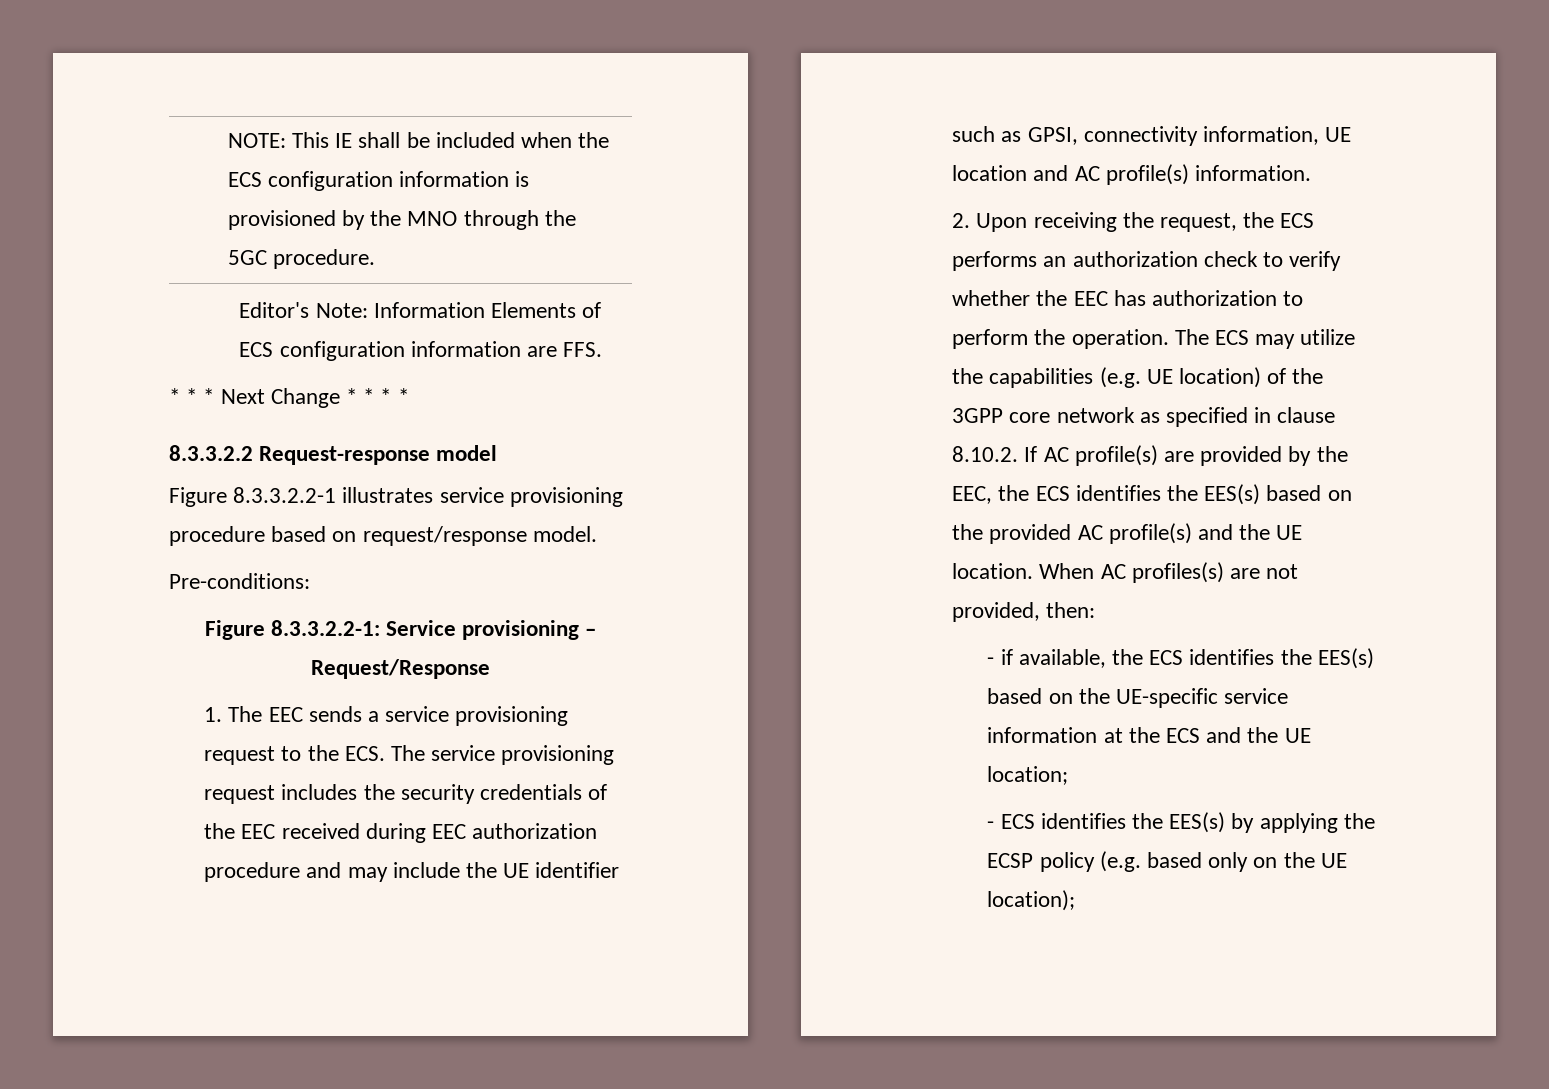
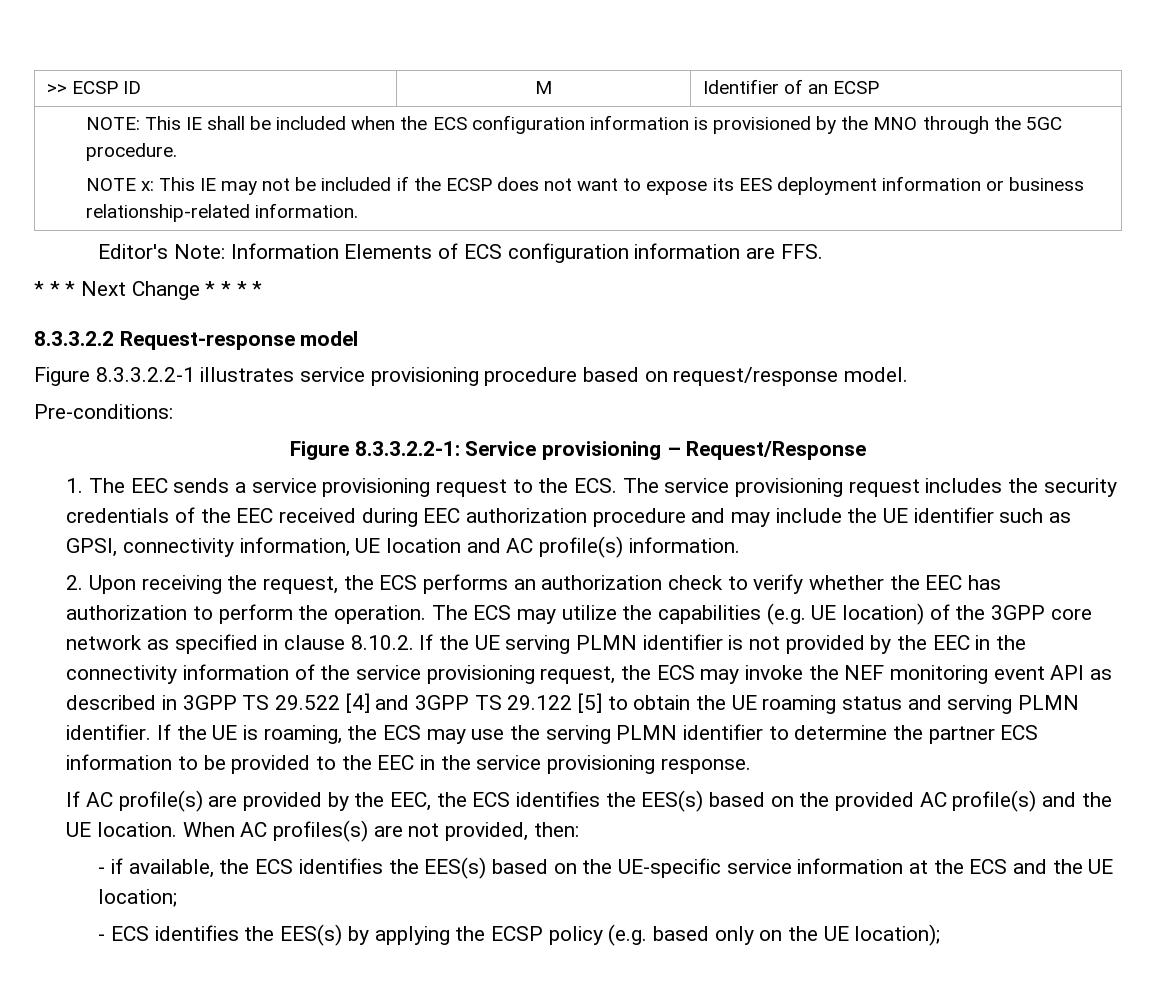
+ >> ECSP ID | M | Identifier of an ECSP
+ NOTE x: This IE may not be included if the ECSP does not want to expose its EES deployment information or business relationship-related information.
- The ECS may utilize the capabilities (e.g. UE location) of the 3GPP core network as specified in clause 8.10.2. If AC profile(s) are provided by the EEC, the ECS identifies the EES(s) based on the provided AC profile(s) and the UE location.
+ The ECS may utilize the capabilities (e.g. UE location) of the 3GPP core network as specified in clause 8.10.2. If the UE serving PLMN identifier is not provided by the EEC in the connectivity information of the service provisioning request, the ECS may invoke the NEF monitoring event API as described in 3GPP TS 29.522 [4] and 3GPP TS 29.122 [5] to obtain the UE roaming status and serving PLMN identifier. If the UE is roaming, the ECS may use the serving PLMN identifier to determine the partner ECS information to be provided to the EEC in the service provisioning response.
+ If AC profile(s) are provided by the EEC, the ECS identifies the EES(s) based on the provided AC profile(s) and the UE location.

